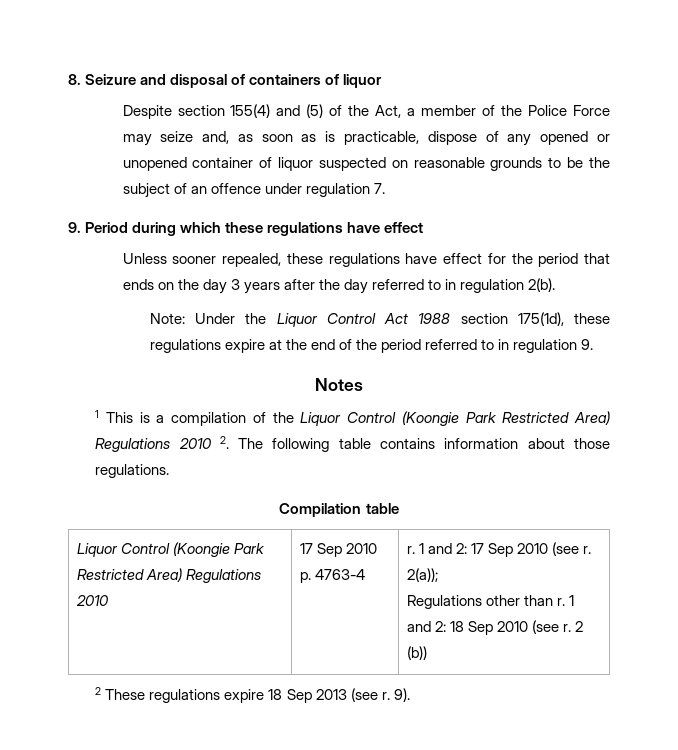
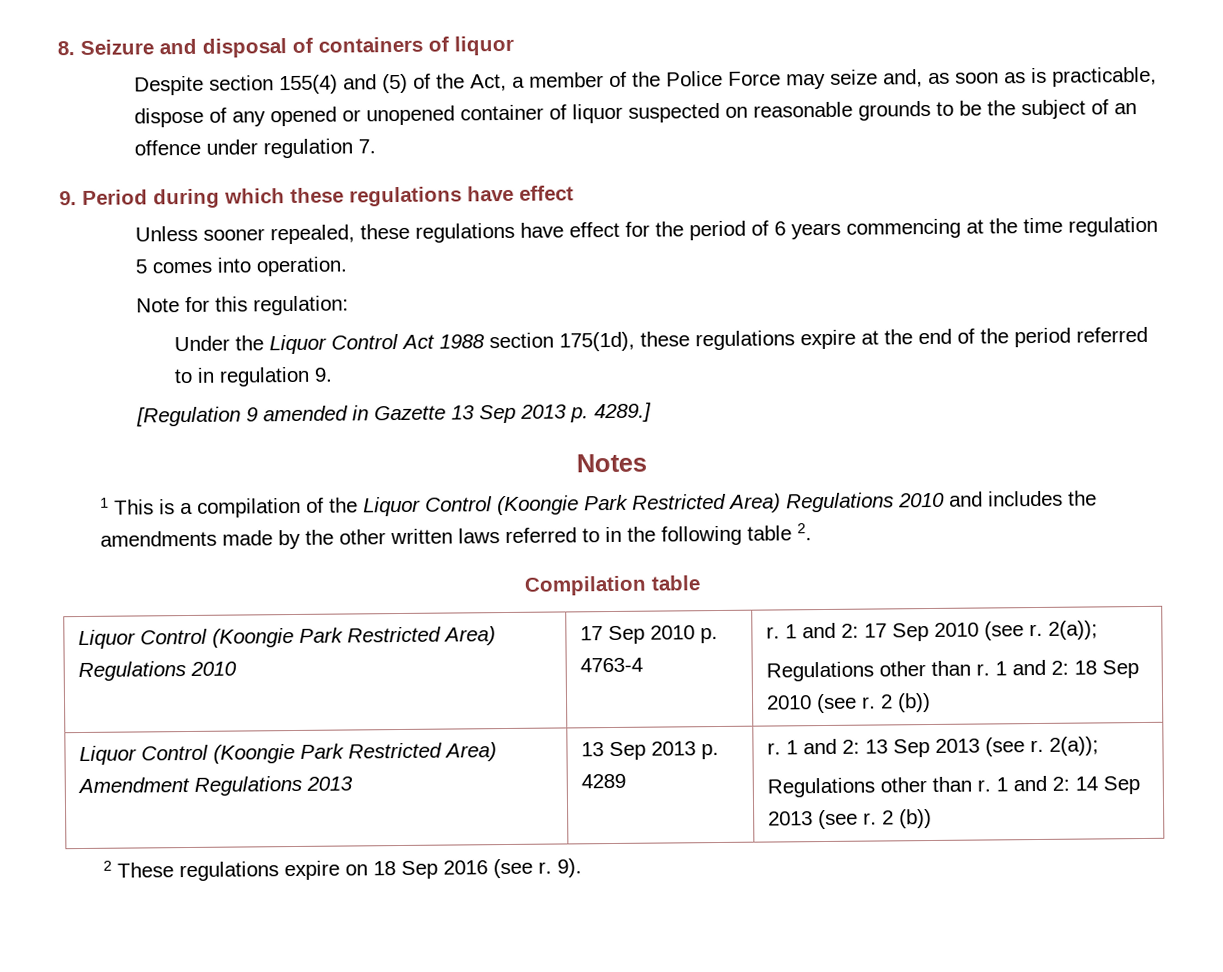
- Unless sooner repealed, these regulations have effect for the period that ends on the day 3 years after the day referred to in regulation 2(b).
- Note: Under the Liquor Control Act 1988 section 175(1d), these regulations expire at the end of the period referred to in regulation 9.
+ Unless sooner repealed, these regulations have effect for the period of 6 years commencing at the time regulation 5 comes into operation.
+ Note for this regulation:
+ Under the Liquor Control Act 1988 section 175(1d), these regulations expire at the end of the period referred to in regulation 9.
+ [Regulation 9 amended in Gazette 13 Sep 2013 p. 4289.]
- 1 This is a compilation of the Liquor Control (Koongie Park Restricted Area) Regulations 2010 2. The following table contains information about those regulations.
+ 1 This is a compilation of the Liquor Control (Koongie Park Restricted Area) Regulations 2010 and includes the amendments made by the other written laws referred to in the following table 2.
+ Liquor Control (Koongie Park Restricted Area) Amendment Regulations 2013 | 13 Sep 2013 p. 4289 | r. 1 and 2: 13 Sep 2013 (see r. 2(a));
+ Regulations other than r. 1 and 2: 14 Sep 2013 (see r. 2 (b))
- 2 These regulations expire 18 Sep 2013 (see r.
+ 2 These regulations expire on 18 Sep 2016 (see r.

